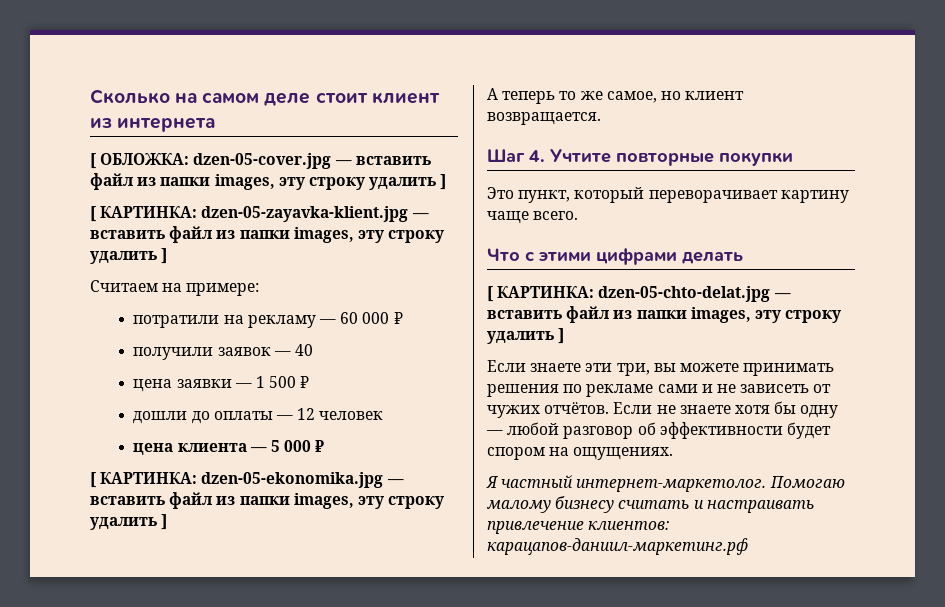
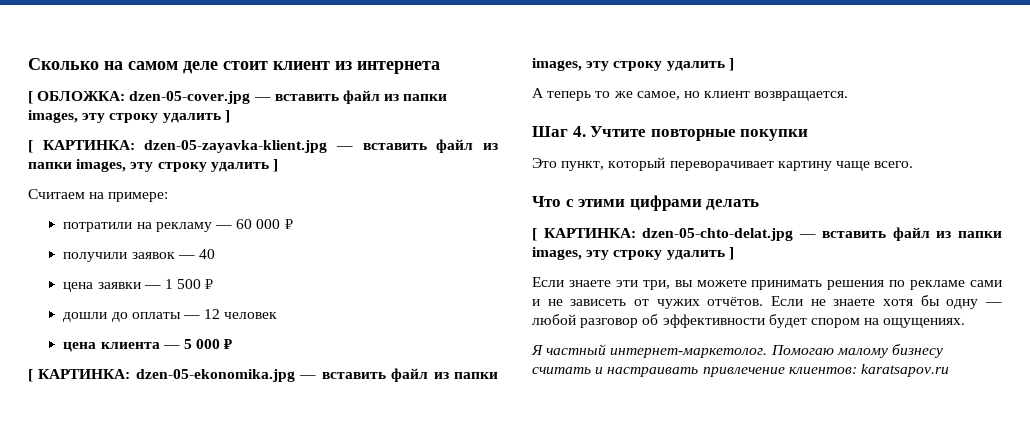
- Помогаю малому бизнесу считать и настраивать привлечение клиентов: карацапов-даниил-маркетинг.рф
+ Помогаю малому бизнесу считать и настраивать привлечение клиентов: karatsapov.ru

